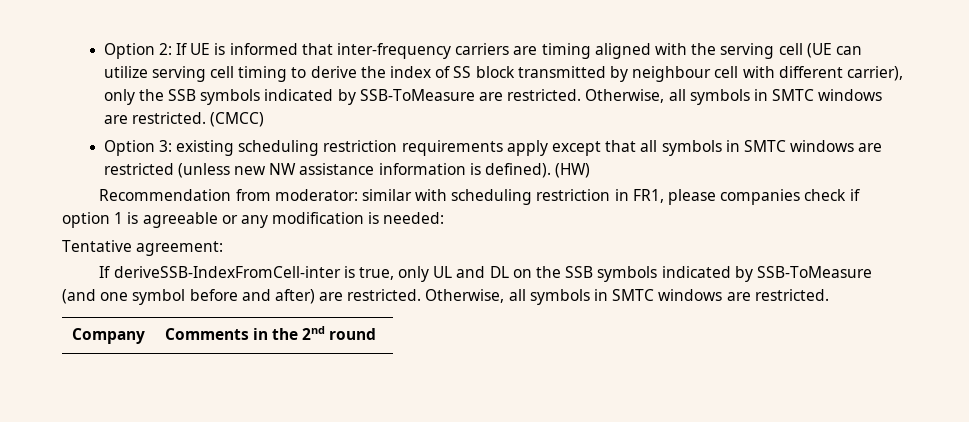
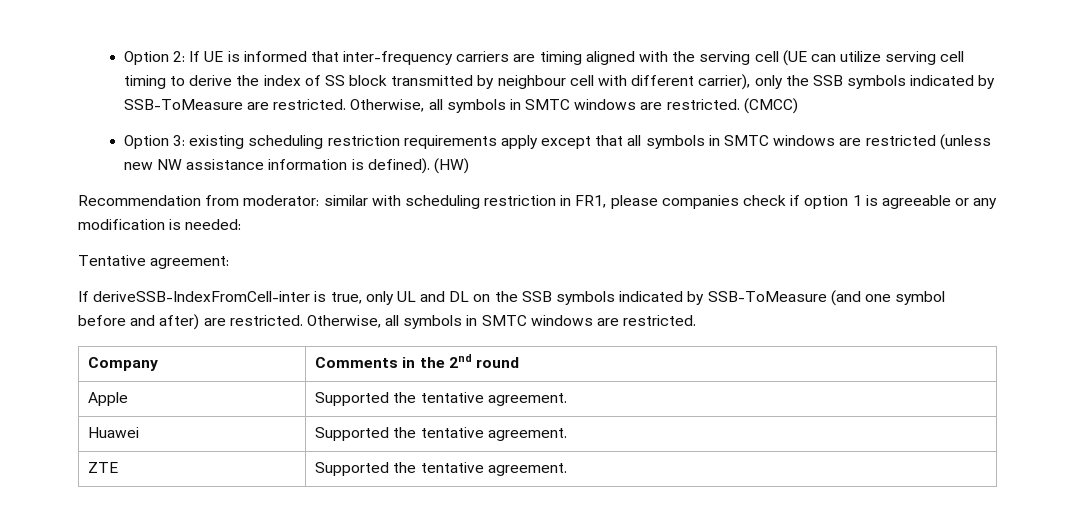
+ Apple | Supported the tentative agreement.
+ Huawei | Supported the tentative agreement.
+ ZTE | Supported the tentative agreement.

